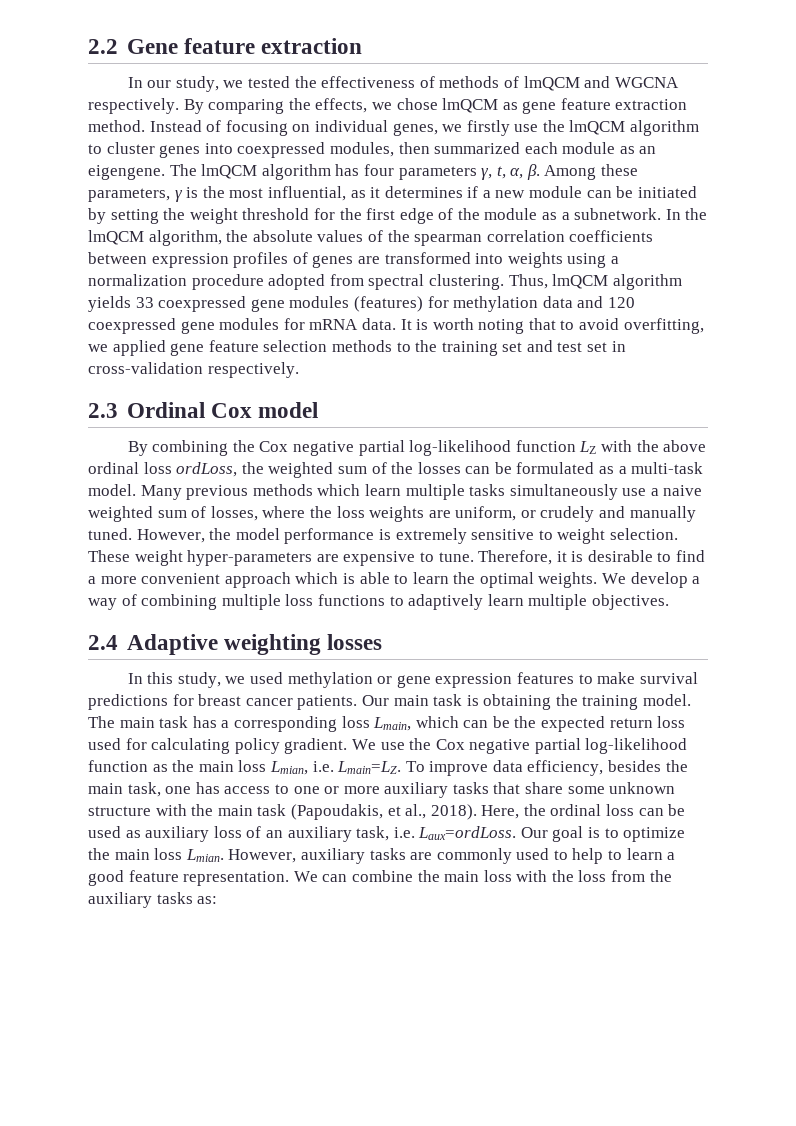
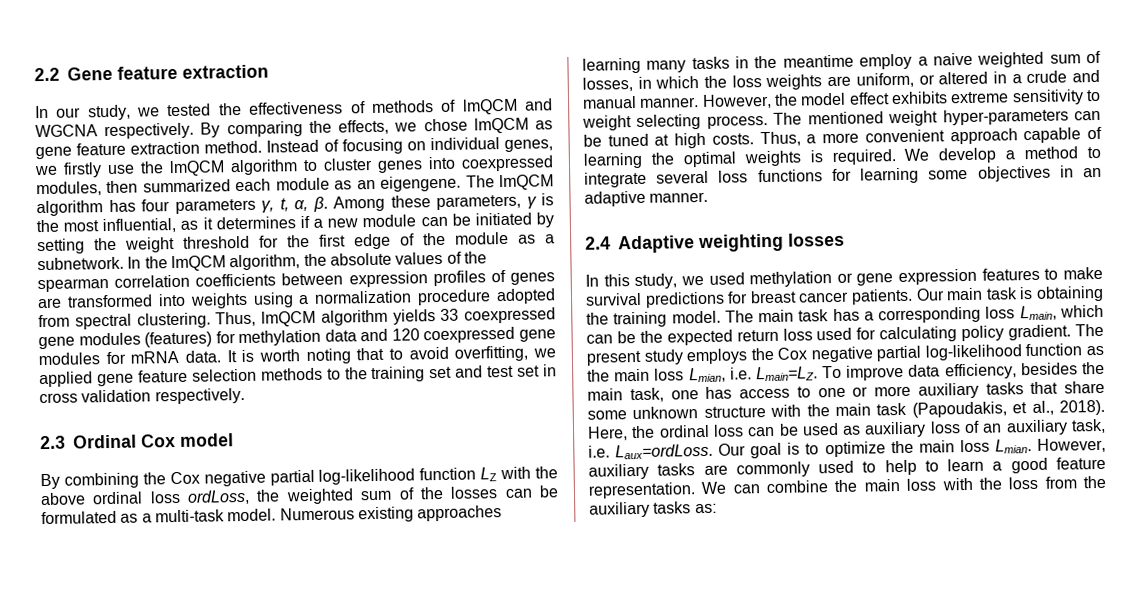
- It is worth noting that to avoid overfitting, we applied gene feature selection methods to the training set and test set in cross-validation respectively.
+ It is worth noting that to avoid overfitting, we applied gene feature selection methods to the training set and test set in cross validation respectively.
- Many previous methods which learn multiple tasks simultaneously use a naive weighted sum of losses, where the loss weights are uniform, or crudely and manually tuned. However, the model performance is extremely sensitive to weight selection. These weight hyper-parameters are expensive to tune. Therefore, it is desirable to find a more convenient approach which is able to learn the optimal weights. We develop a way of combining multiple loss functions to adaptively learn multiple objectives.
+ Numerous existing approaches learning many tasks in the meantime employ a naive weighted sum of losses, in which the loss weights are uniform, or altered in a crude and manual manner. However, the model effect exhibits extreme sensitivity to weight selecting process. The mentioned weight hyper-parameters can be tuned at high costs. Thus, a more convenient approach capable of learning the optimal weights is required. We develop a method to integrate several loss functions for learning some objectives in an adaptive manner.
- We use the Cox negative partial log-likelihood function as the main loss Lmian, i.e. Lmain=LZ.
+ The present study employs the Cox negative partial log-likelihood function as the main loss Lmian, i.e. Lmain=LZ.

